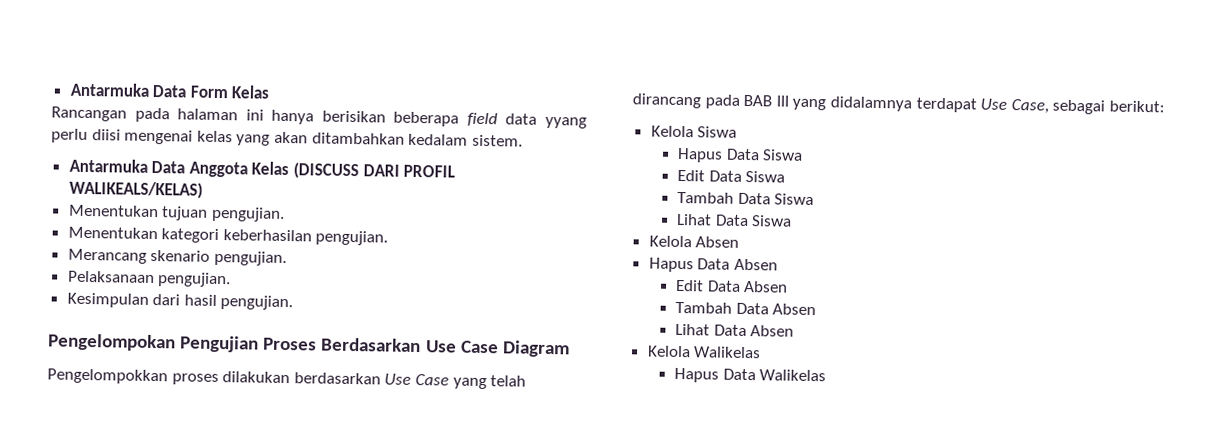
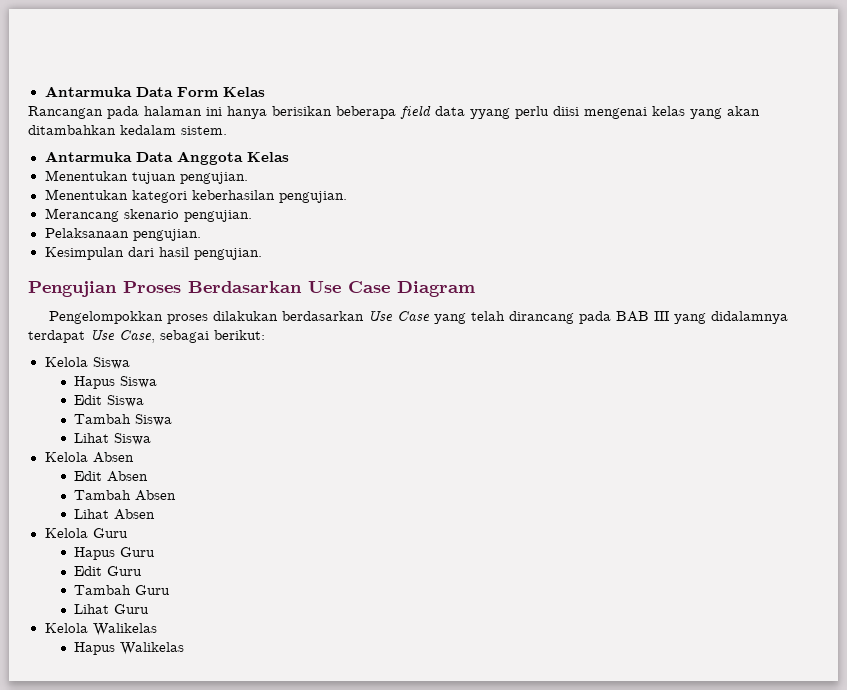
- Antarmuka Data Anggota Kelas (DISCUSS DARI PROFIL WALIKEALS/KELAS)
+ Antarmuka Data Anggota Kelas
- Pengelompokan Pengujian Proses Berdasarkan Use Case Diagram
+ Pengujian Proses Berdasarkan Use Case Diagram
- Hapus Data Siswa
+ Hapus Siswa
- Edit Data Siswa
+ Edit Siswa
- Tambah Data Siswa
+ Tambah Siswa
- Lihat Data Siswa
+ Lihat Siswa
- Hapus Data Absen
- Edit Data Absen
+ Edit Absen
- Tambah Data Absen
+ Tambah Absen
- Lihat Data Absen
+ Lihat Absen
+ Kelola Guru
+ Hapus Guru
+ Edit Guru
+ Tambah Guru
+ Lihat Guru
- Hapus Data Walikelas
+ Hapus Walikelas

